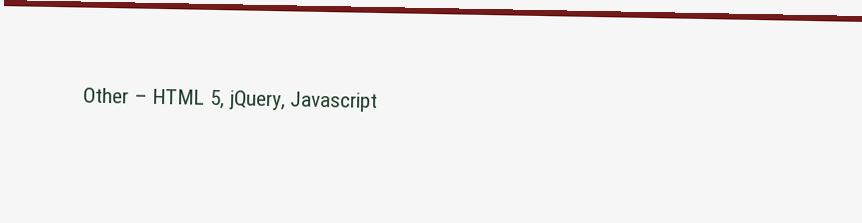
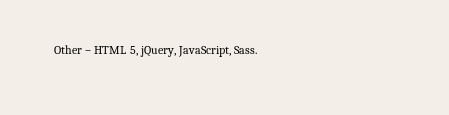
- Other – HTML 5, jQuery, Javascript
+ Other – HTML 5, jQuery, JavaScript, Sass.

